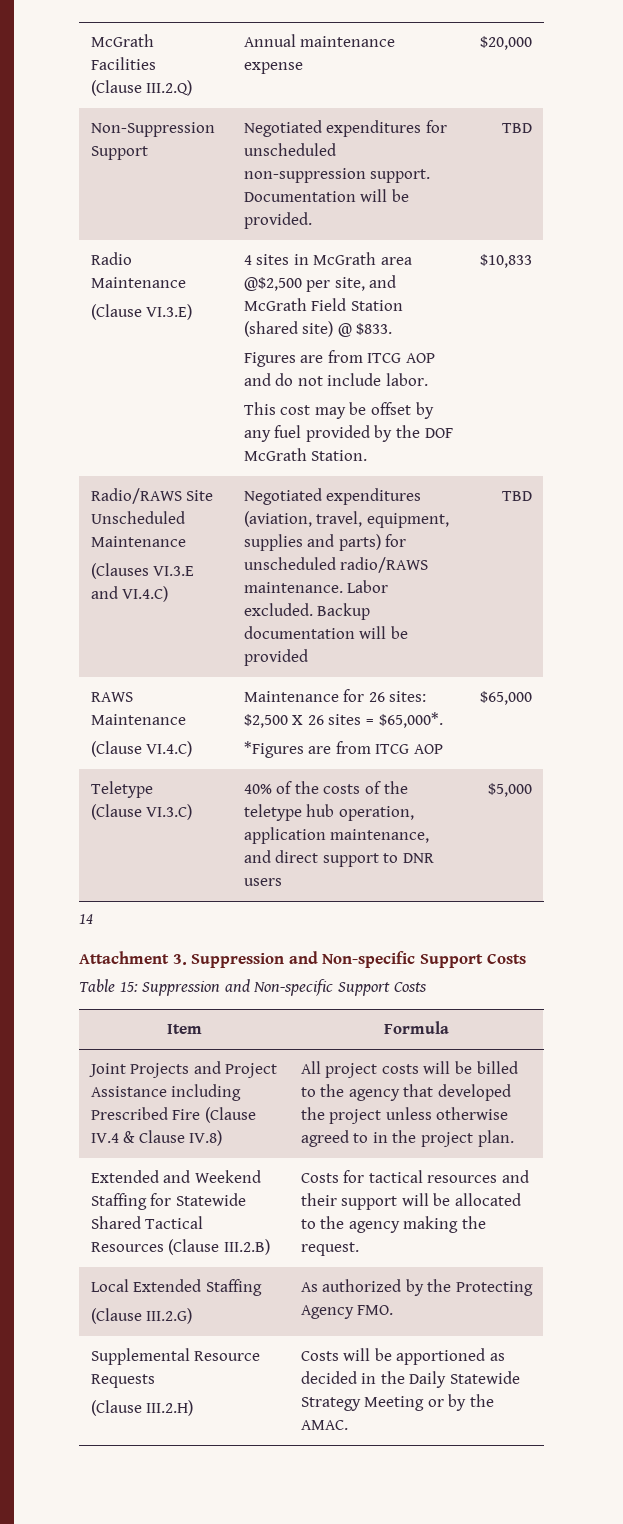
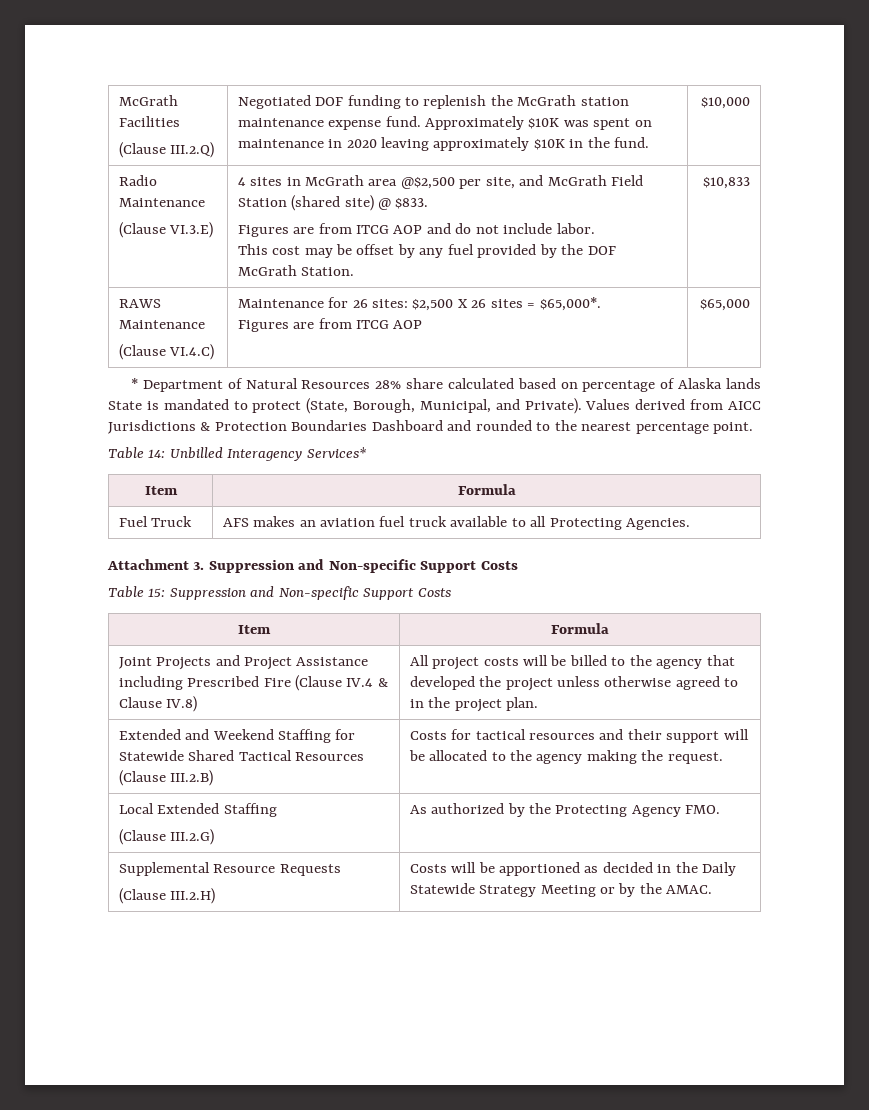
  McGrath Facilities
- (Clause III.2.Q) | Annual maintenance expense | $20,000
- Non-Suppression Support | Negotiated expenditures for unscheduled non-suppression support. Documentation will be provided. | TBD
+ (Clause III.2.Q) | Negotiated DOF funding to replenish the McGrath station maintenance expense fund. Approximately $10K was spent on maintenance in 2020 leaving approximately $10K in the fund. | $10,000
- Radio/RAWS Site Unscheduled Maintenance
- (Clauses VI.3.E and VI.4.C) | Negotiated expenditures (aviation, travel, equipment, supplies and parts) for unscheduled radio/RAWS maintenance. Labor excluded. Backup documentation will be provided | TBD
  RAWS Maintenance
  (Clause VI.4.C) | Maintenance for 26 sites: $2,500 X 26 sites = $65,000*.
- *Figures are from ITCG AOP | $65,000
+ Figures are from ITCG AOP | $65,000
- Teletype
- (Clause VI.3.C) | 40% of the costs of the teletype hub operation, application maintenance, and direct support to DNR users | $5,000
- 14
+ * Department of Natural Resources 28% share calculated based on percentage of Alaska lands State is mandated to protect (State, Borough, Municipal, and Private). Values derived from AICC Jurisdictions & Protection Boundaries Dashboard and rounded to the nearest percentage point.
+ Table 14: Unbilled Interagency Services*
+ Item | Formula
+ Fuel Truck | AFS makes an aviation fuel truck available to all Protecting Agencies.

